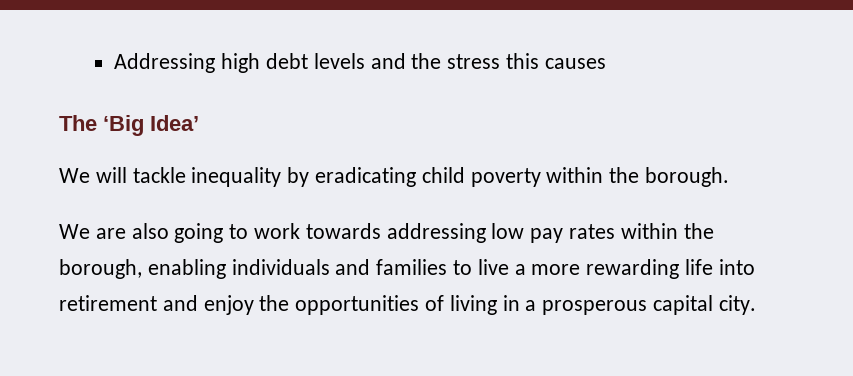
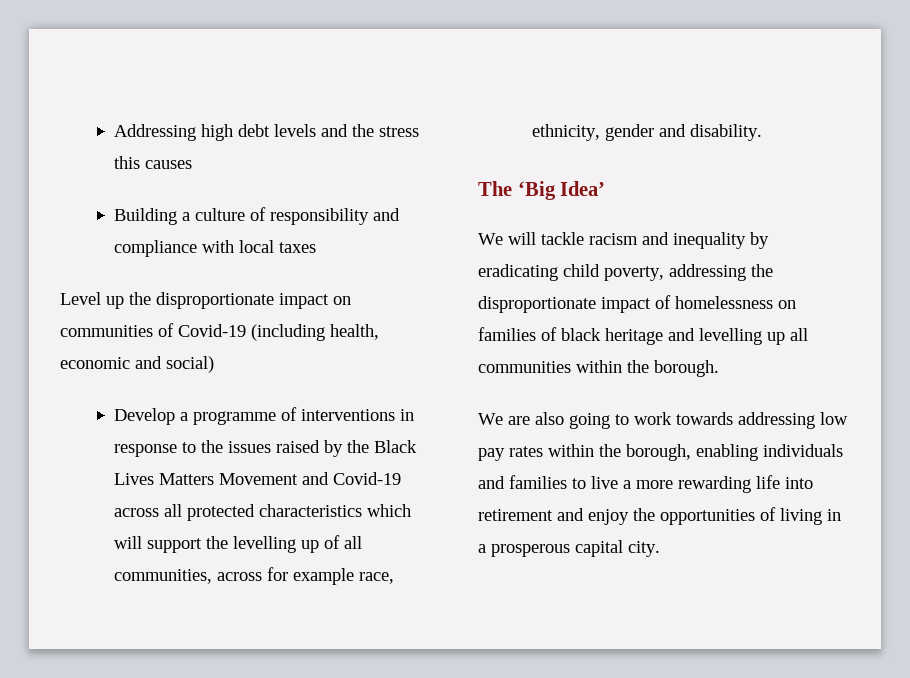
+ Building a culture of responsibility and compliance with local taxes
+ Level up the disproportionate impact on communities of Covid-19 (including health, economic and social)
+ Develop a programme of interventions in response to the issues raised by the Black Lives Matters Movement and Covid-19 across all protected characteristics which will support the levelling up of all communities, across for example race, ethnicity, gender and disability.
- We will tackle inequality by eradicating child poverty within the borough.
+ We will tackle racism and inequality by eradicating child poverty, addressing the disproportionate impact of homelessness on families of black heritage and levelling up all communities within the borough.

